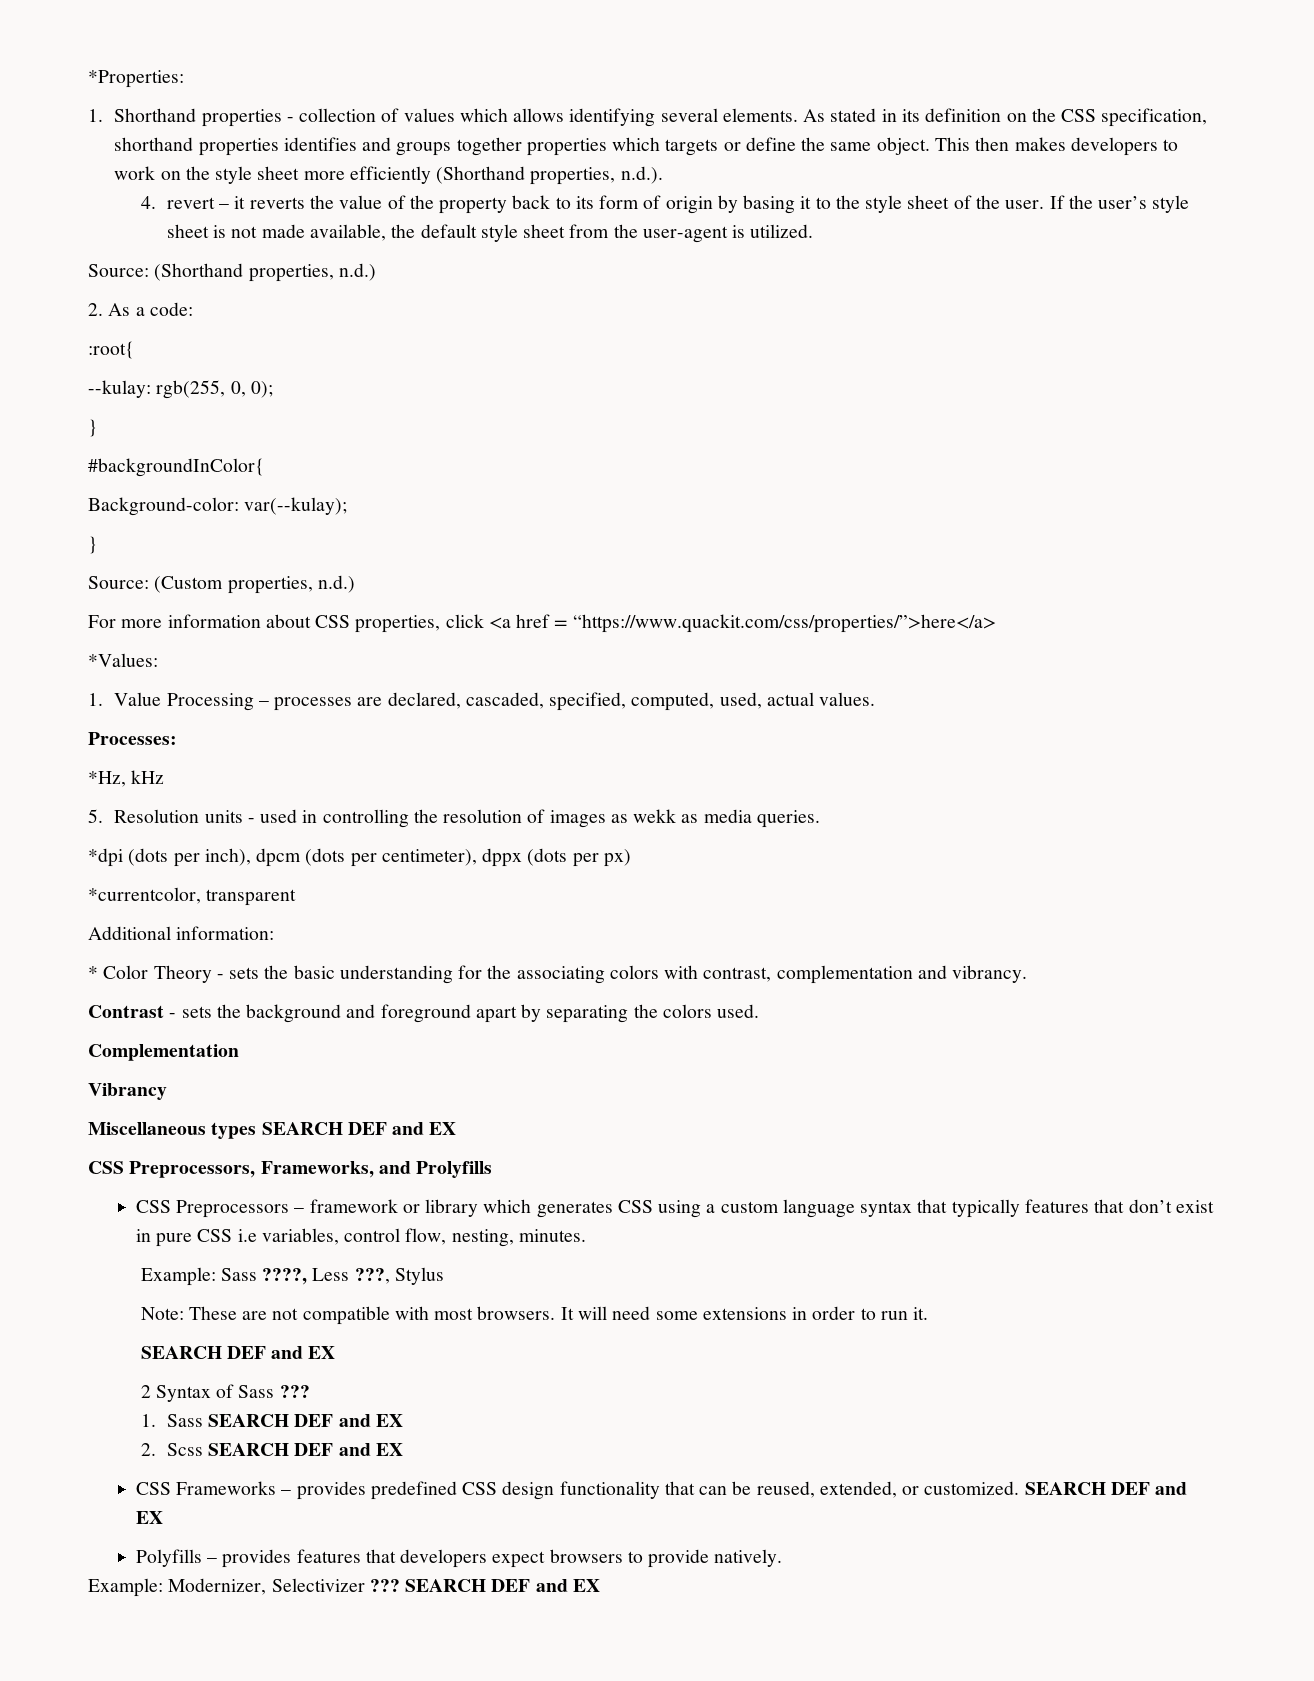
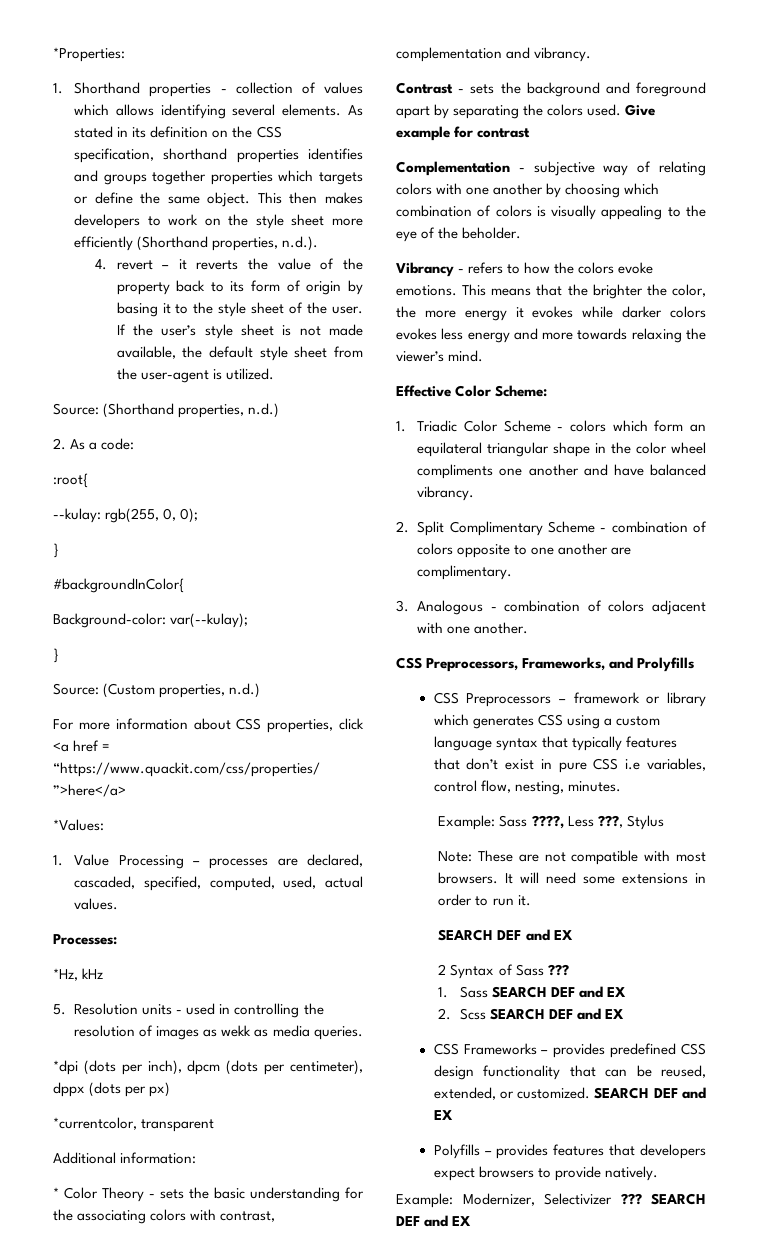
- Contrast - sets the background and foreground apart by separating the colors used.
- Complementation
- Vibrancy
- Miscellaneous types SEARCH DEF and EX
+ Contrast - sets the background and foreground apart by separating the colors used. Give example for contrast
+ Complementation - subjective way of relating colors with one another by choosing which combination of colors is visually appealing to the eye of the beholder.
+ Vibrancy - refers to how the colors evoke emotions. This means that the brighter the color, the more energy it evokes while darker colors evokes less energy and more towards relaxing the viewer’s mind.
+ Effective Color Scheme:
+ 1. Triadic Color Scheme - colors which form an equilateral triangular shape in the color wheel compliments one another and have balanced vibrancy.
+ 2. Split Complimentary Scheme - combination of colors opposite to one another are complimentary.
+ 3. Analogous - combination of colors adjacent with one another.

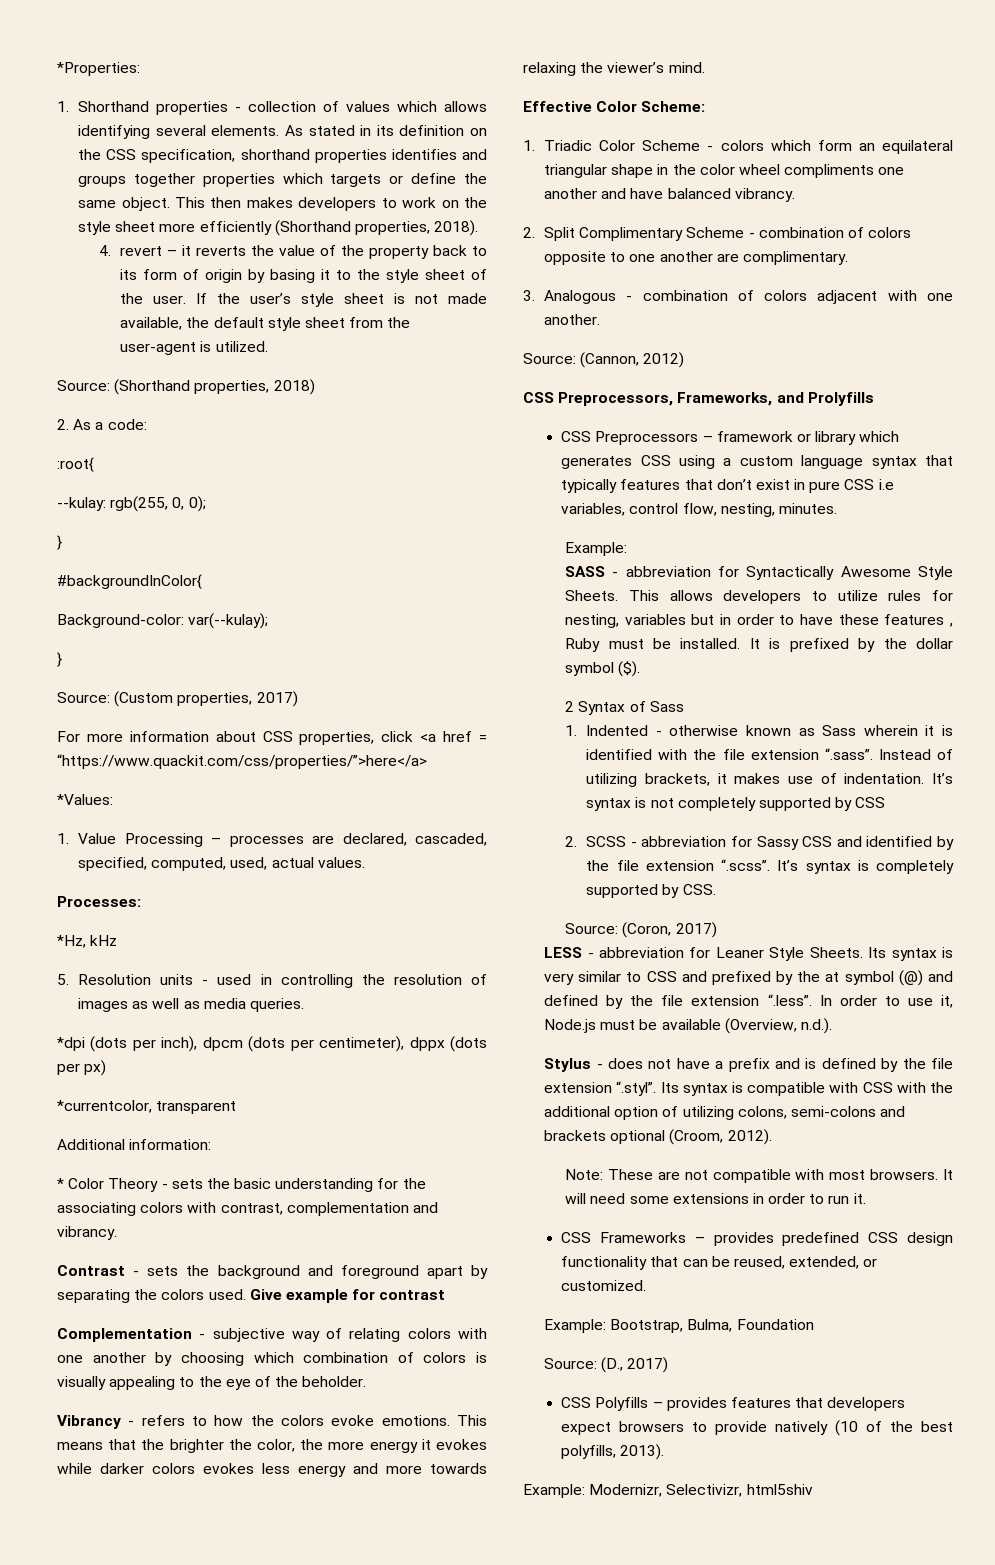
- This then makes developers to work on the style sheet more efficiently (Shorthand properties, n.d.).
+ This then makes developers to work on the style sheet more efficiently (Shorthand properties, 2018).
- Source: (Shorthand properties, n.d.)
+ Source: (Shorthand properties, 2018)
- Source: (Custom properties, n.d.)
+ Source: (Custom properties, 2017)
- 5. Resolution units - used in controlling the resolution of images as wekk as media queries.
+ 5. Resolution units - used in controlling the resolution of images as well as media queries.
+ Source: (Cannon, 2012)
  CSS Preprocessors – framework or library which generates CSS using a custom language syntax that typically features that don’t exist in pure CSS i.e variables, control flow, nesting, minutes.
- Example: Sass ????, Less ???, Stylus
+ Example:
+ SASS - abbreviation for Syntactically Awesome Style Sheets. This allows developers to utilize rules for nesting, variables but in order to have these features , Ruby must be installed. It is prefixed by the dollar symbol ($).
+ 2 Syntax of Sass
+ 1. Indented - otherwise known as Sass wherein it is identified with the file extension “.sass”. Instead of utilizing brackets, it makes use of indentation. It’s syntax is not completely supported by CSS
+ 2. SCSS - abbreviation for Sassy CSS and identified by the file extension “.scss”. It’s syntax is completely supported by CSS.
+ Source: (Coron, 2017)
+ LESS - abbreviation for Leaner Style Sheets. Its syntax is very similar to CSS and prefixed by the at symbol (@) and defined by the file extension “.less”. In order to use it, Node.js must be available (Overview, n.d.).
+ Stylus - does not have a prefix and is defined by the file extension “.styl”. Its syntax is compatible with CSS with the additional option of utilizing colons, semi-colons and brackets optional (Croom, 2012).
  It will need some extensions in order to run it.
- SEARCH DEF and EX
- 2 Syntax of Sass ???
- 1. Sass SEARCH DEF and EX
- 2. Scss SEARCH DEF and EX
- CSS Frameworks – provides predefined CSS design functionality that can be reused, extended, or customized. SEARCH DEF and EX
- Polyfills – provides features that developers expect browsers to provide natively.
- Example: Modernizer, Selectivizer ??? SEARCH DEF and EX
+ CSS Frameworks – provides predefined CSS design functionality that can be reused, extended, or customized.
+ Example: Bootstrap, Bulma, Foundation
+ Source: (D., 2017)
+ CSS Polyfills – provides features that developers expect browsers to provide natively (10 of the best polyfills, 2013).
+ Example: Modernizr, Selectivizr, html5shiv

